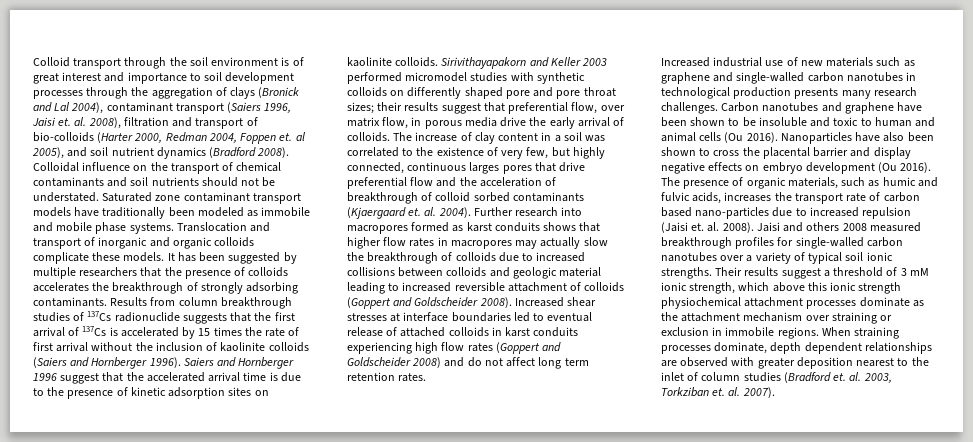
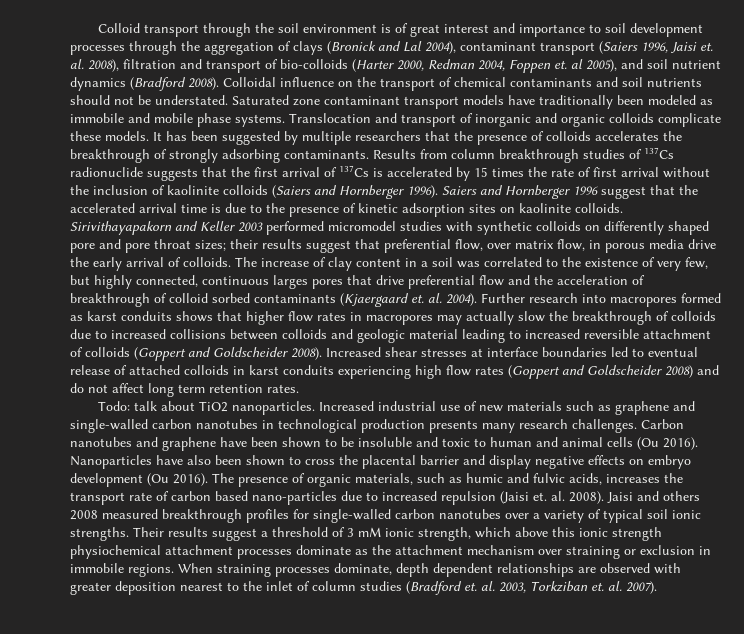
+ Todo: talk about TiO2 nanoparticles.

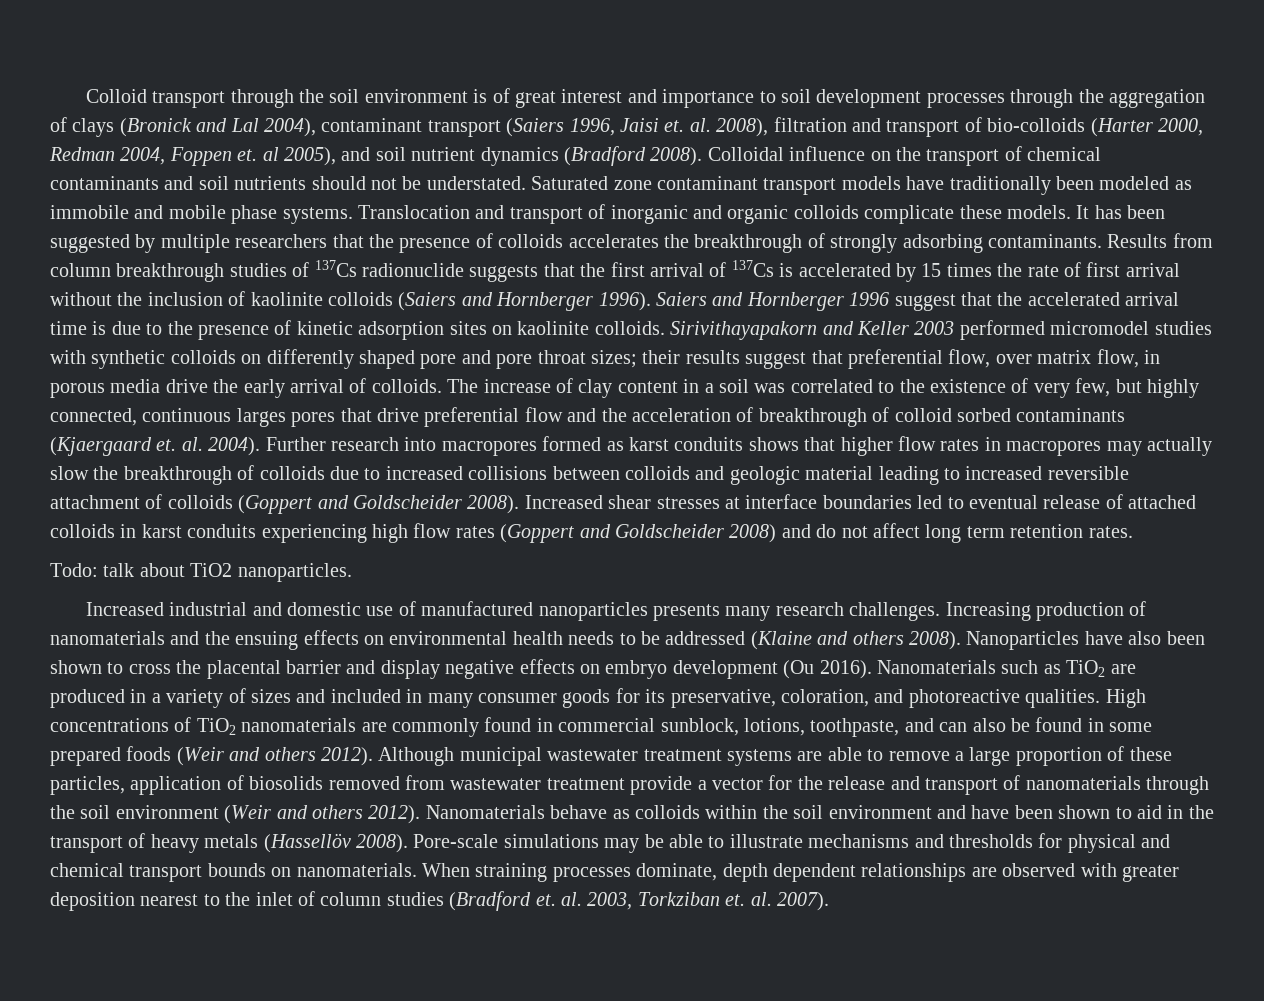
- Todo: talk about TiO2 nanoparticles. Increased industrial use of new materials such as graphene and single-walled carbon nanotubes in technological production presents many research challenges. Carbon nanotubes and graphene have been shown to be insoluble and toxic to human and animal cells (Ou 2016).
+ Todo: talk about TiO2 nanoparticles.
+ Increased industrial and domestic use of manufactured nanoparticles presents many research challenges. Increasing production of nanomaterials and the ensuing effects on environmental health needs to be addressed (Klaine and others 2008).
- The presence of organic materials, such as humic and fulvic acids, increases the transport rate of carbon based nano-particles due to increased repulsion (Jaisi et. al. 2008). Jaisi and others 2008 measured breakthrough profiles for single-walled carbon nanotubes over a variety of typical soil ionic strengths. Their results suggest a threshold of 3 mM ionic strength, which above this ionic strength physiochemical attachment processes dominate as the attachment mechanism over straining or exclusion in immobile regions.
+ Nanomaterials such as TiO2 are produced in a variety of sizes and included in many consumer goods for its preservative, coloration, and photoreactive qualities. High concentrations of TiO2 nanomaterials are commonly found in commercial sunblock, lotions, toothpaste, and can also be found in some prepared foods (Weir and others 2012). Although municipal wastewater treatment systems are able to remove a large proportion of these particles, application of biosolids removed from wastewater treatment provide a vector for the release and transport of nanomaterials through the soil environment (Weir and others 2012). Nanomaterials behave as colloids within the soil environment and have been shown to aid in the transport of heavy metals (Hassellӧv 2008). Pore-scale simulations may be able to illustrate mechanisms and thresholds for physical and chemical transport bounds on nanomaterials.

